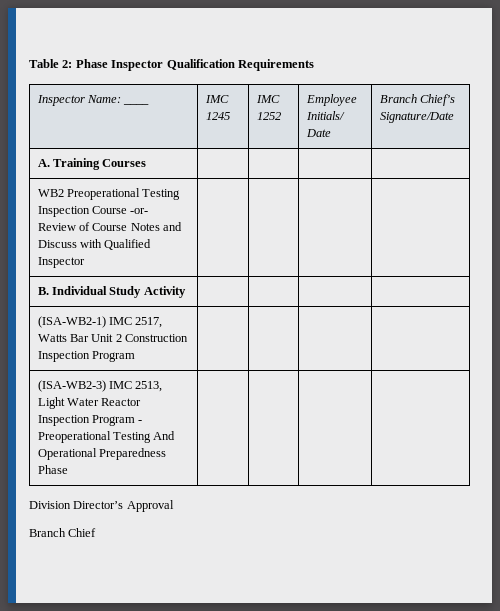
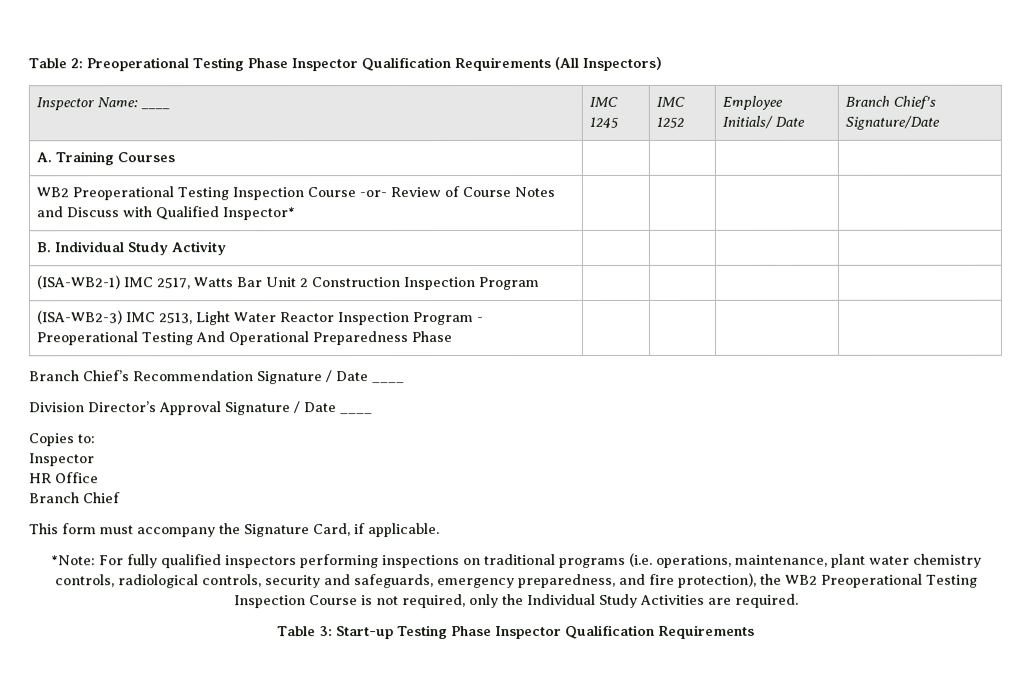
- Table 2: Phase Inspector Qualification Requirements
+ Table 2: Preoperational Testing Phase Inspector Qualification Requirements (All Inspectors)
- WB2 Preoperational Testing Inspection Course -or- Review of Course Notes and Discuss with Qualified Inspector | | | |
+ WB2 Preoperational Testing Inspection Course -or- Review of Course Notes and Discuss with Qualified Inspector* | | | |
- Division Director’s Approval
+ Branch Chief’s Recommendation Signature / Date ____
+ Division Director’s Approval Signature / Date ____
+ Copies to:
+ Inspector
+ HR Office
  Branch Chief
+ This form must accompany the Signature Card, if applicable.
+ *Note: For fully qualified inspectors performing inspections on traditional programs (i.e. operations, maintenance, plant water chemistry controls, radiological controls, security and safeguards, emergency preparedness, and fire protection), the WB2 Preoperational Testing Inspection Course is not required, only the Individual Study Activities are required.
+ Table 3: Start-up Testing Phase Inspector Qualification Requirements

